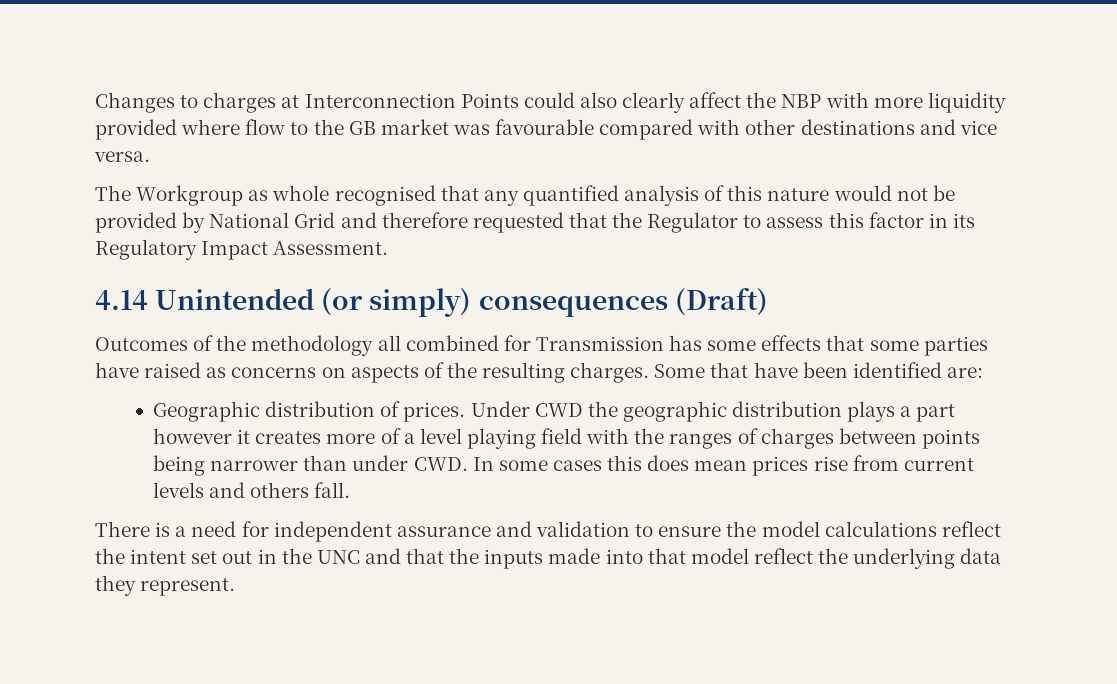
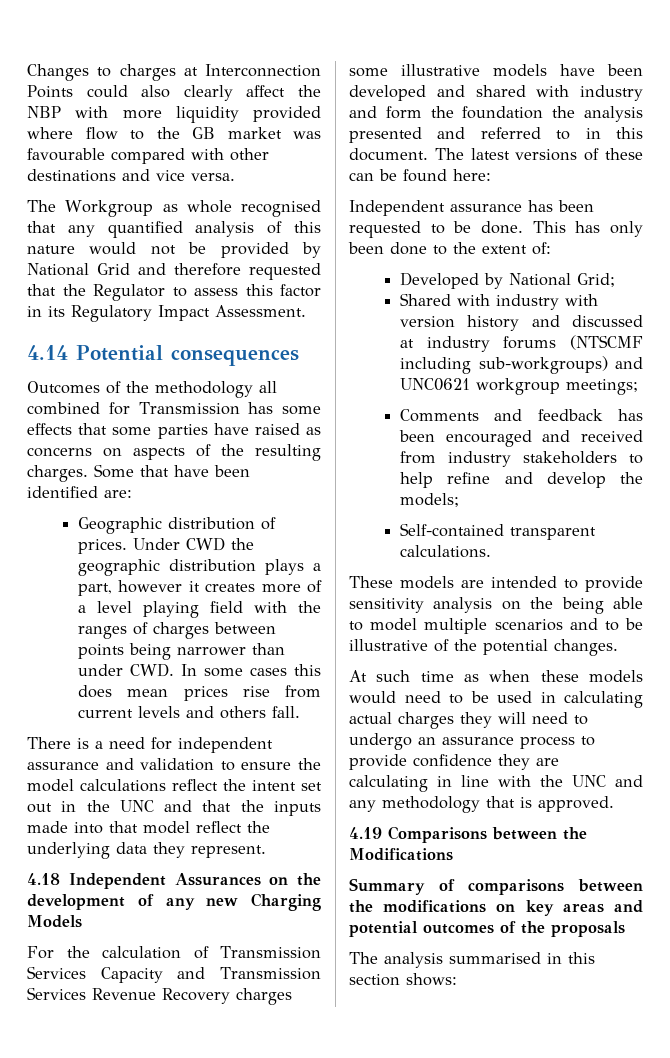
- 4.14 Unintended (or simply) consequences (Draft)
+ 4.14 Potential consequences
- Under CWD the geographic distribution plays a part however it creates more of a level playing field with the ranges of charges between points being narrower than under CWD. In some cases this does mean prices rise from current levels and others fall.
+ Under CWD the geographic distribution plays a part, however it creates more of a level playing field with the ranges of charges between points being narrower than under CWD. In some cases this does mean prices rise from current levels and others fall.
+ 4.18 Independent Assurances on the development of any new Charging Models
+ For the calculation of Transmission Services Capacity and Transmission Services Revenue Recovery charges some illustrative models have been developed and shared with industry and form the foundation the analysis presented and referred to in this document. The latest versions of these can be found here:
+ Independent assurance has been requested to be done. This has only been done to the extent of:
+ Developed by National Grid;
+ Shared with industry with version history and discussed at industry forums (NTSCMF including sub-workgroups) and UNC0621 workgroup meetings;
+ Comments and feedback has been encouraged and received from industry stakeholders to help refine and develop the models;
+ Self-contained transparent calculations.
+ These models are intended to provide sensitivity analysis on the being able to model multiple scenarios and to be illustrative of the potential changes.
+ At such time as when these models would need to be used in calculating actual charges they will need to undergo an assurance process to provide confidence they are calculating in line with the UNC and any methodology that is approved.
+ 4.19 Comparisons between the Modifications
+ Summary of comparisons between the modifications on key areas and potential outcomes of the proposals
+ The analysis summarised in this section shows:

